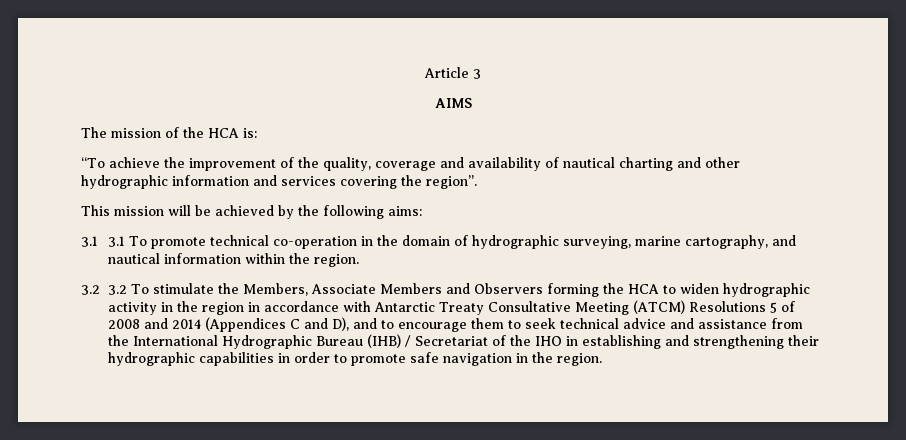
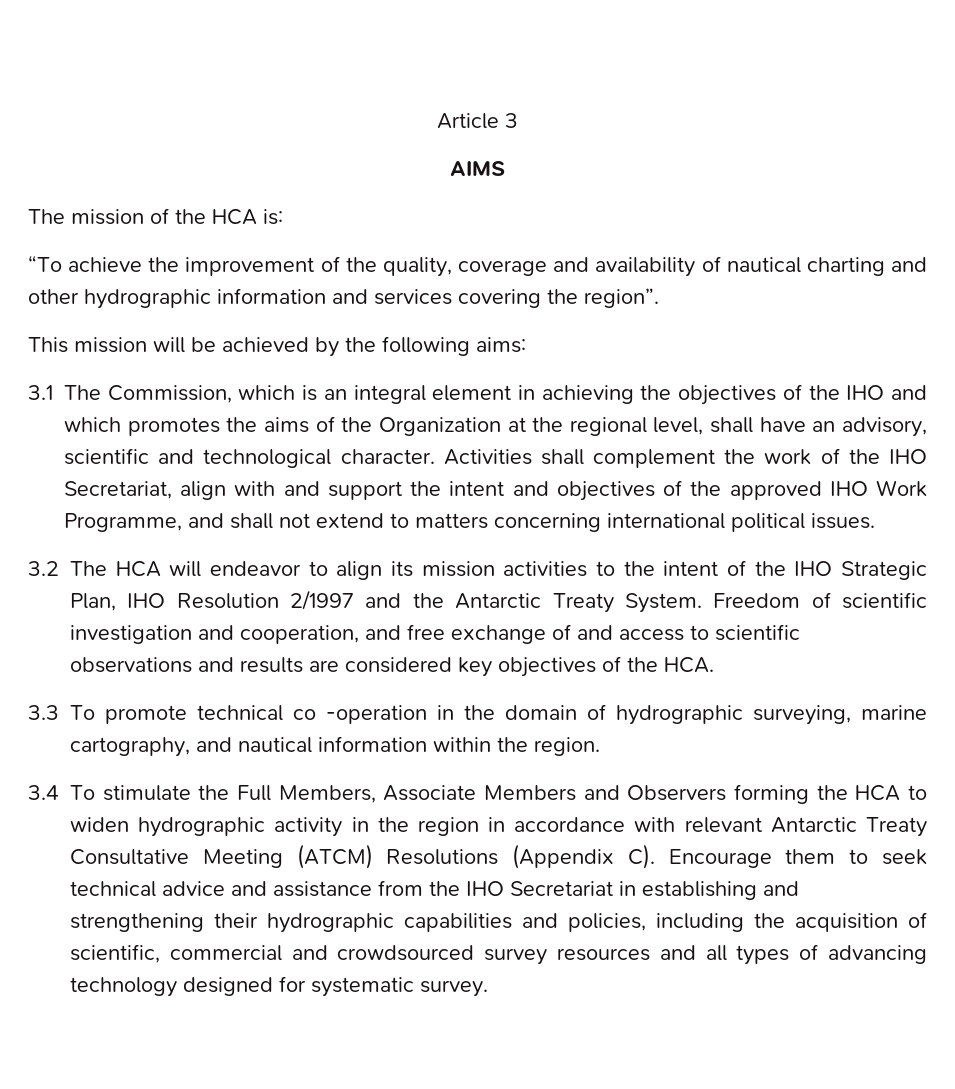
- 3.1 3.1 To promote technical co-operation in the domain of hydrographic surveying, marine cartography, and nautical information within the region.
+ 3.1 The Commission, which is an integral element in achieving the objectives of the IHO and which promotes the aims of the Organization at the regional level, shall have an advisory, scientific and technological character. Activities shall complement the work of the IHO Secretariat, align with and support the intent and objectives of the approved IHO Work Programme, and shall not extend to matters concerning international political issues.
+ 3.2 The HCA will endeavor to align its mission activities to the intent of the IHO Strategic Plan, IHO Resolution 2/1997 and the Antarctic Treaty System. Freedom of scientific investigation and cooperation, and free exchange of and access to scientific observations and results are considered key objectives of the HCA.
+ 3.3 To promote technical co -operation in the domain of hydrographic surveying, marine cartography, and nautical information within the region.
- 3.2 3.2 To stimulate the Members, Associate Members and Observers forming the HCA to widen hydrographic activity in the region in accordance with Antarctic Treaty Consultative Meeting (ATCM) Resolutions 5 of 2008 and 2014 (Appendices C and D), and to encourage them to seek technical advice and assistance from the International Hydrographic Bureau (IHB) / Secretariat of the IHO in establishing and strengthening their hydrographic capabilities in order to promote safe navigation in the region.
+ 3.4 To stimulate the Full Members, Associate Members and Observers forming the HCA to widen hydrographic activity in the region in accordance with relevant Antarctic Treaty Consultative Meeting (ATCM) Resolutions (Appendix C). Encourage them to seek technical advice and assistance from the IHO Secretariat in establishing and strengthening their hydrographic capabilities and policies, including the acquisition of scientific, commercial and crowdsourced survey resources and all types of advancing technology designed for systematic survey.

